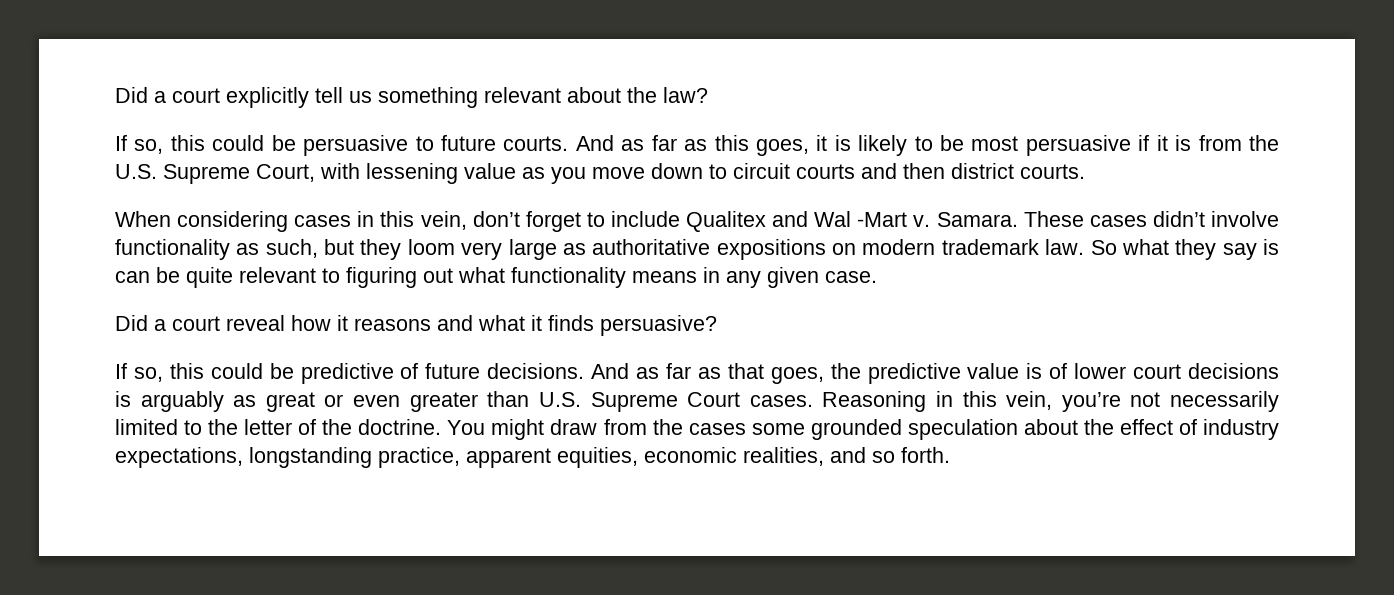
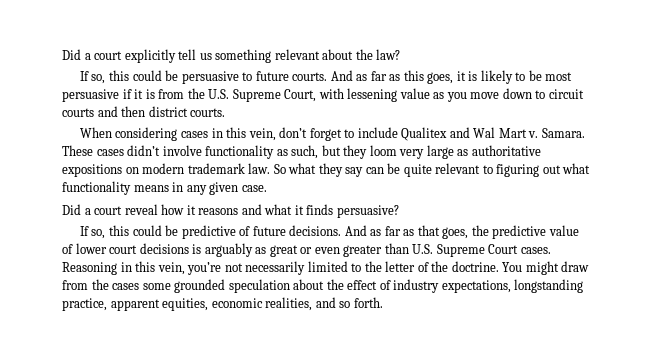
- When considering cases in this vein, don’t forget to include Qualitex and Wal -Mart v.
+ When considering cases in this vein, don’t forget to include Qualitex and Wal Mart v.
- So what they say is can be quite relevant to figuring out what functionality means in any given case.
+ So what they say can be quite relevant to figuring out what functionality means in any given case.
- And as far as that goes, the predictive value is of lower court decisions is arguably as great or even greater than U.S. Supreme Court cases.
+ And as far as that goes, the predictive value of lower court decisions is arguably as great or even greater than U.S. Supreme Court cases.

